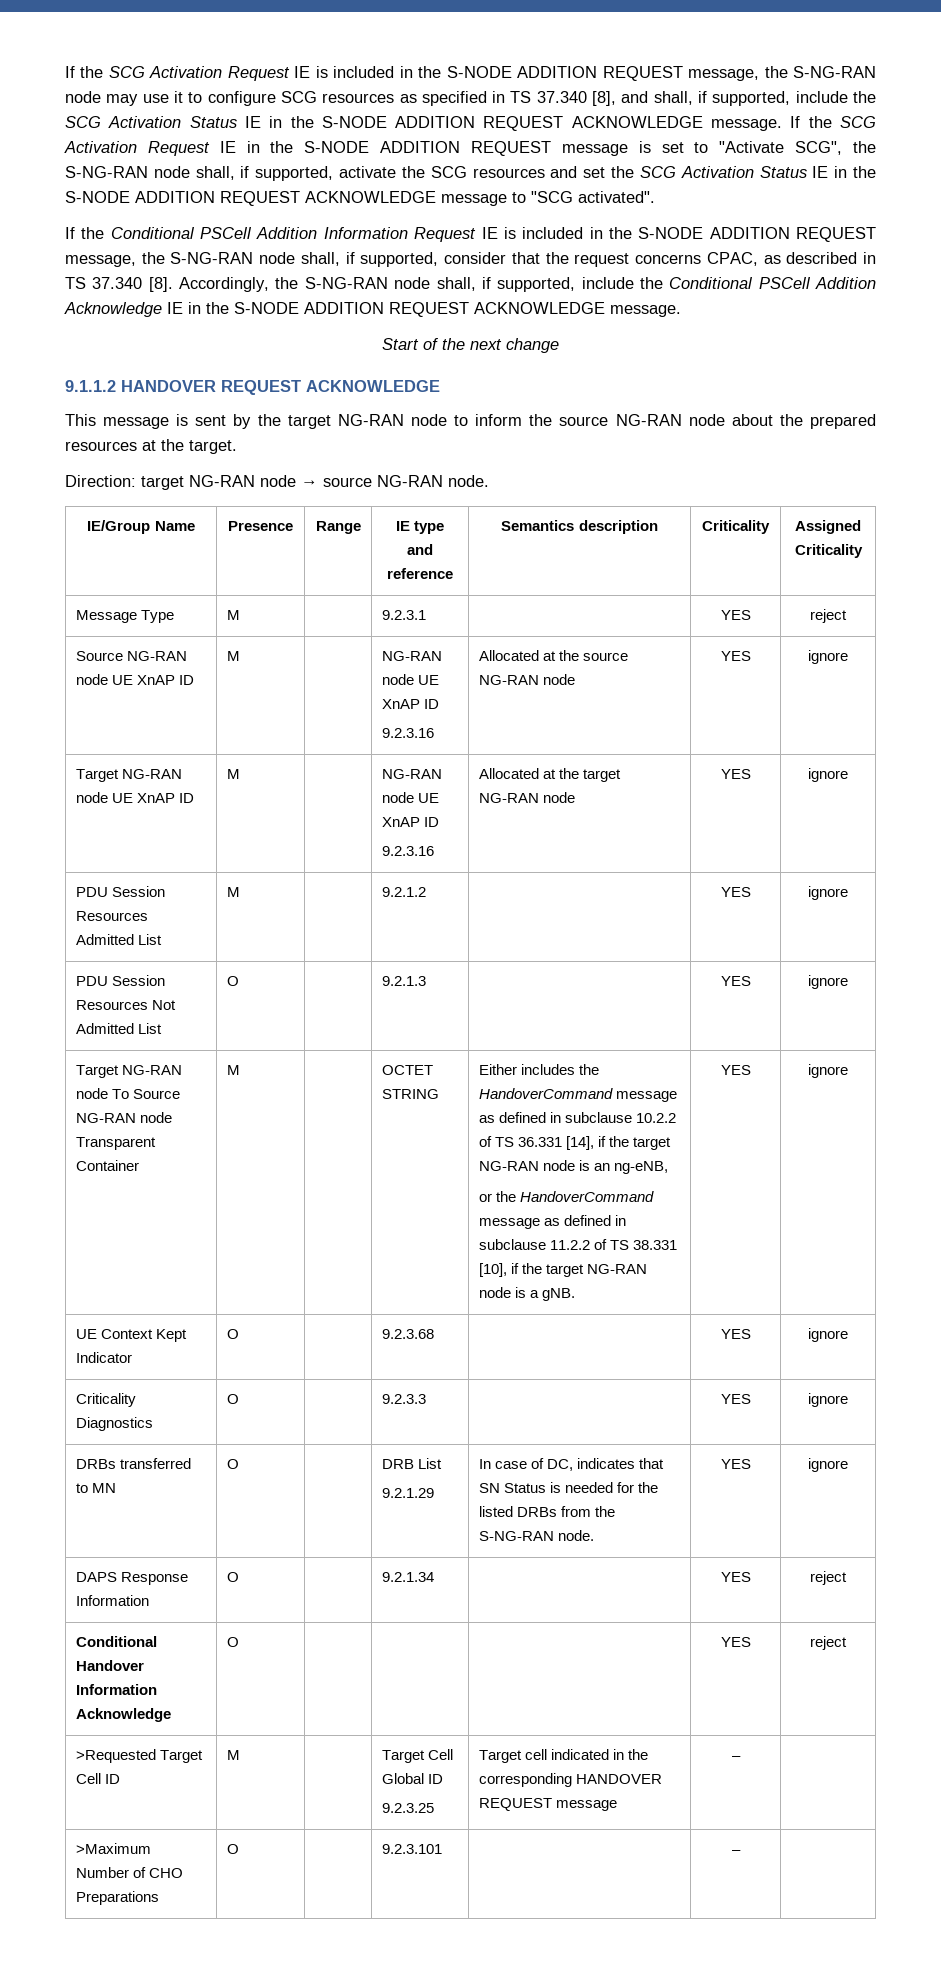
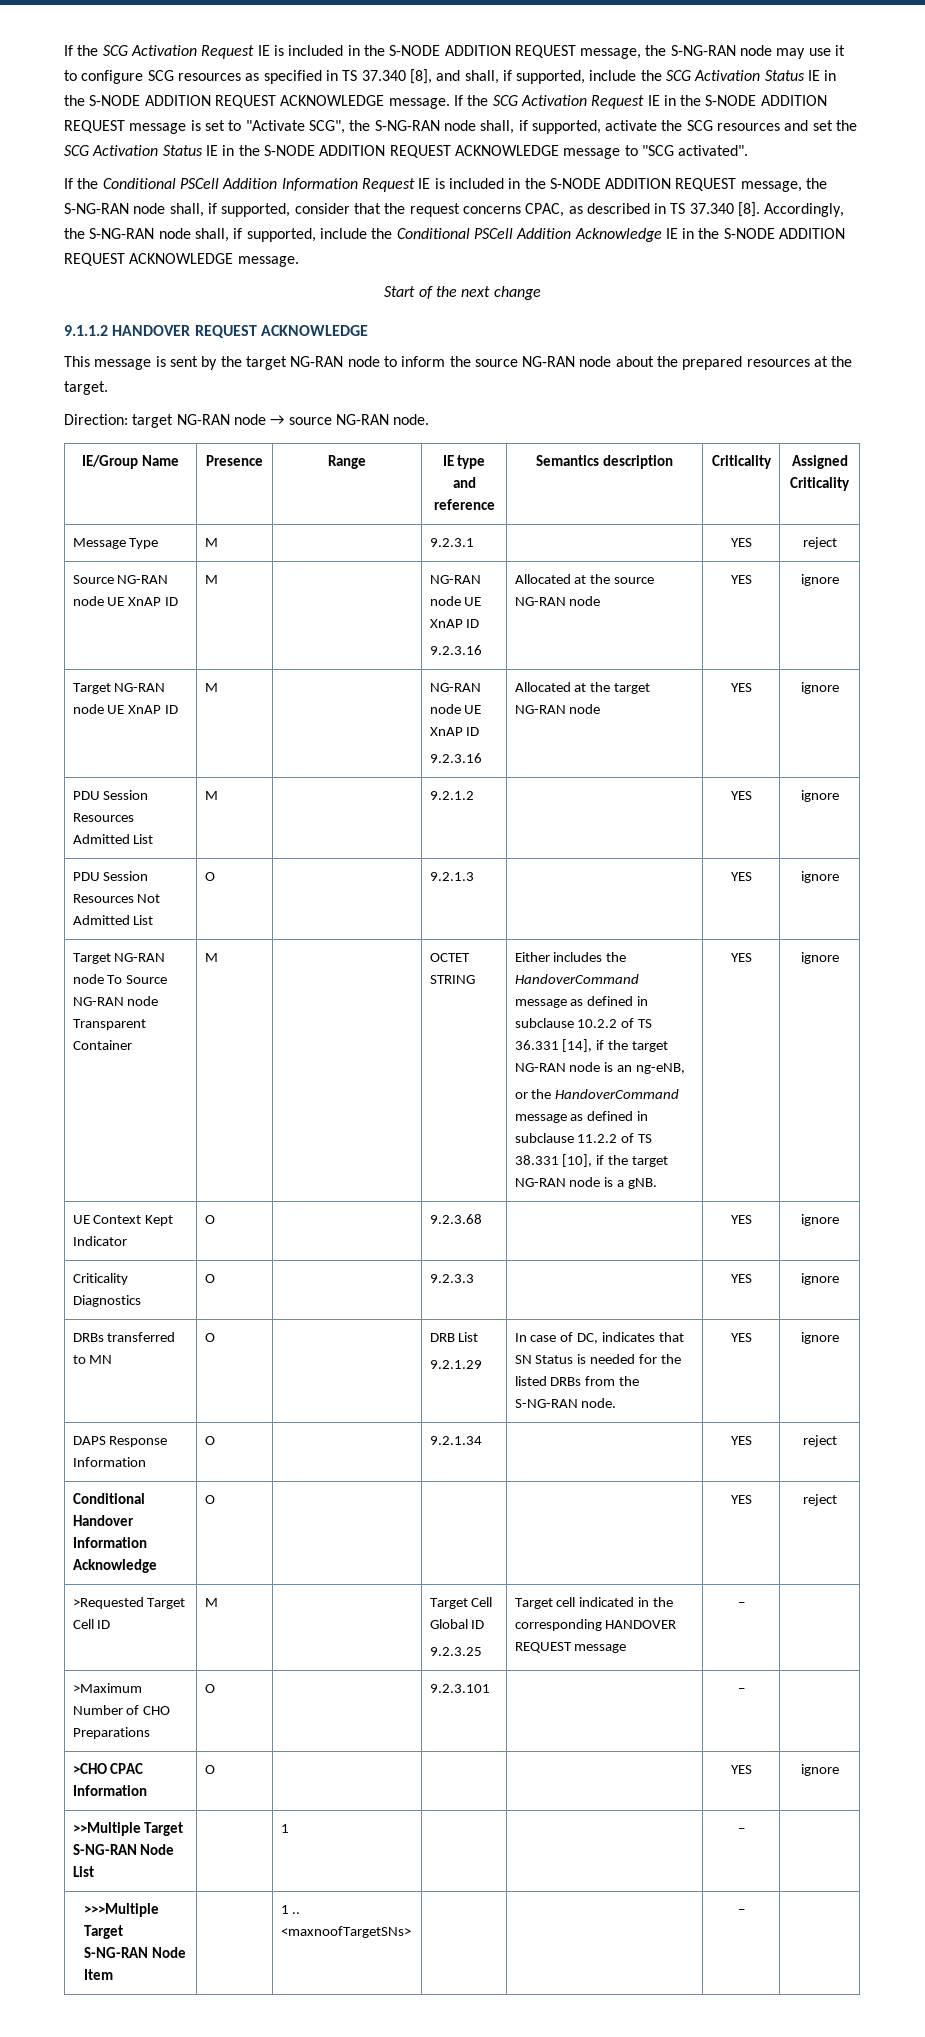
+ >CHO CPAC Information | O | | | | YES | ignore
+ >>Multiple Target S-NG-RAN Node List | | 1 | | | – |
+ >>>Multiple Target S-NG-RAN Node Item | | 1 .. <maxnoofTargetSNs> | | | – |

